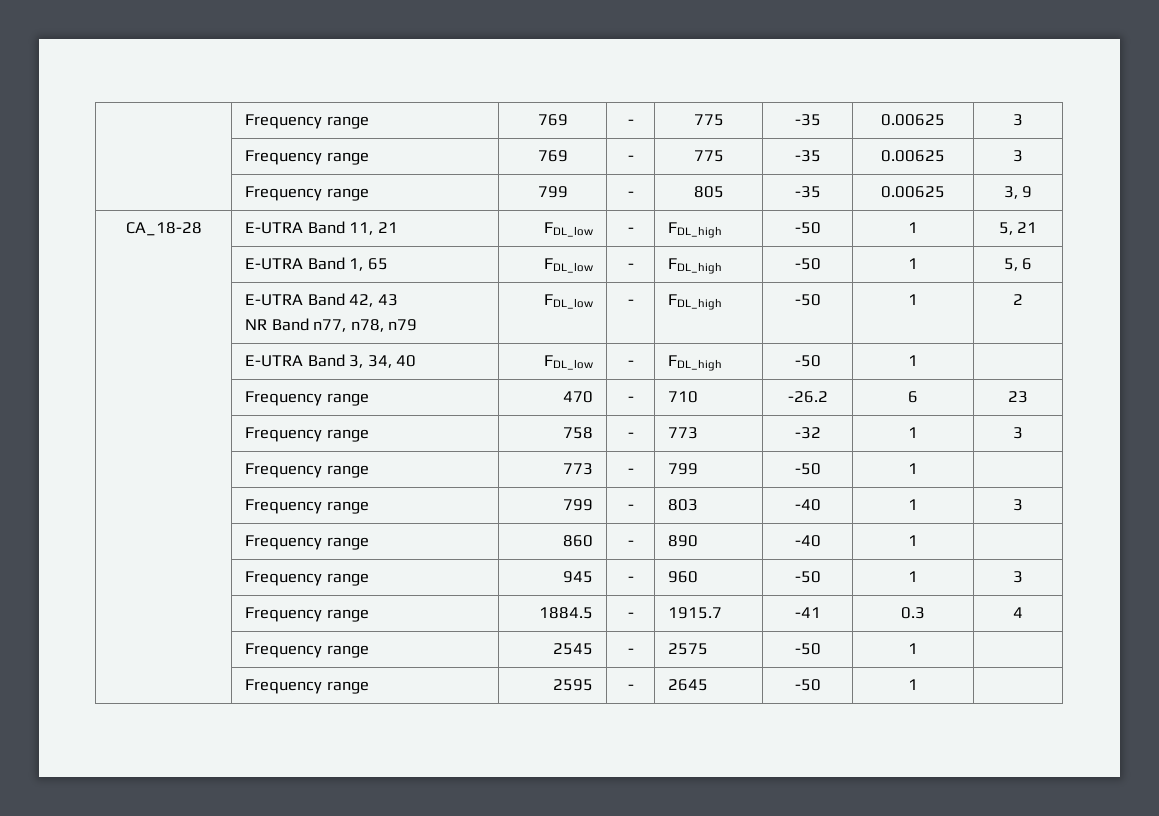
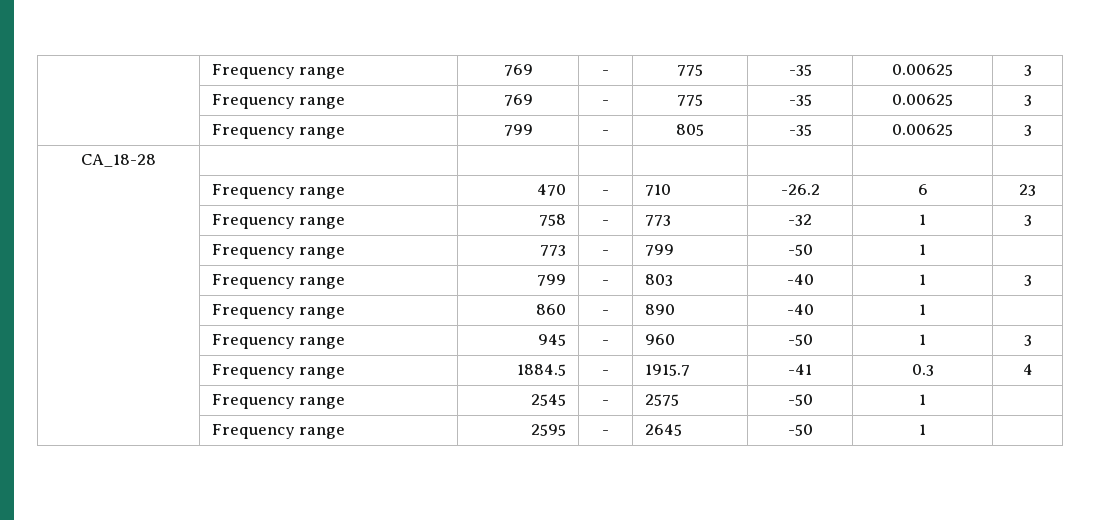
- | Frequency range | 799 | - | 805 | -35 | 0.00625 | 3, 9
+ | Frequency range | 799 | - | 805 | -35 | 0.00625 | 3
- CA_18-28 | E-UTRA Band 11, 21 | FDL_low | - | FDL_high | -50 | 1 | 5, 21
- | E-UTRA Band 1, 65 | FDL_low | - | FDL_high | -50 | 1 | 5, 6
- | E-UTRA Band 42, 43
- NR Band n77, n78, n79 | FDL_low | - | FDL_high | -50 | 1 | 2
- | E-UTRA Band 3, 34, 40 | FDL_low | - | FDL_high | -50 | 1 |
+ CA_18-28 | | | | | | |

